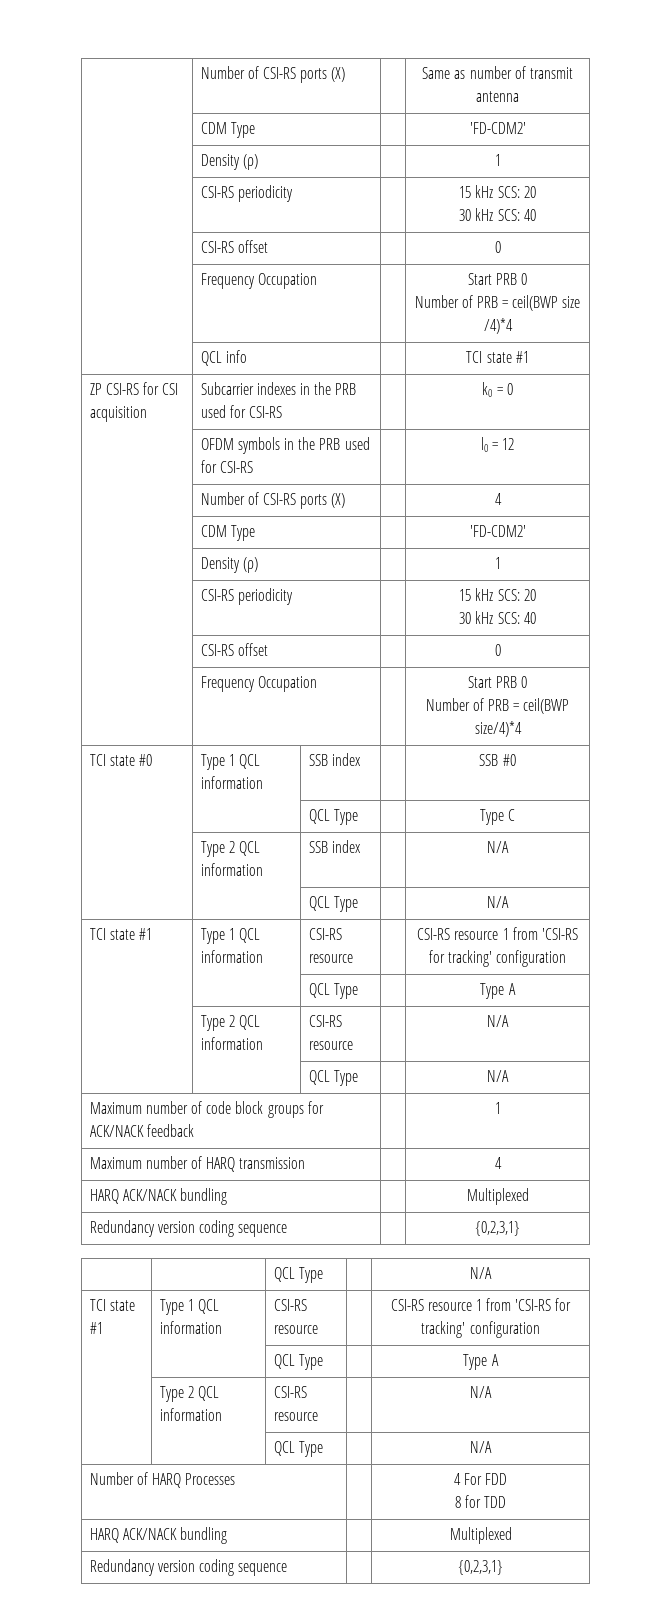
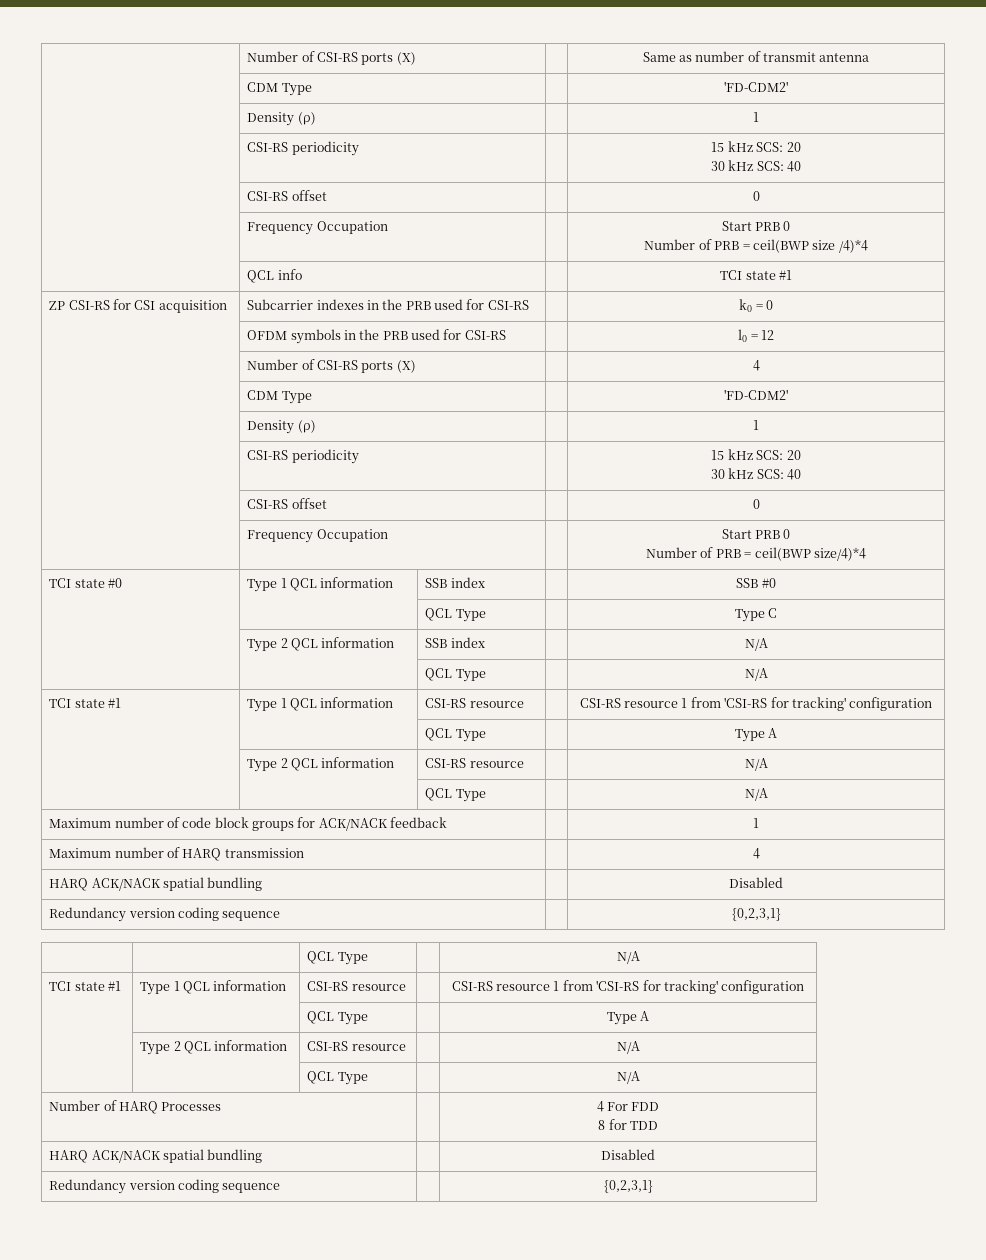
  Maximum number of HARQ transmission | | 4
- HARQ ACK/NACK bundling | | Multiplexed
+ HARQ ACK/NACK spatial bundling | | Disabled
  Number of HARQ Processes | | 4 For FDD
  8 for TDD
- HARQ ACK/NACK bundling | | Multiplexed
+ HARQ ACK/NACK spatial bundling | | Disabled

